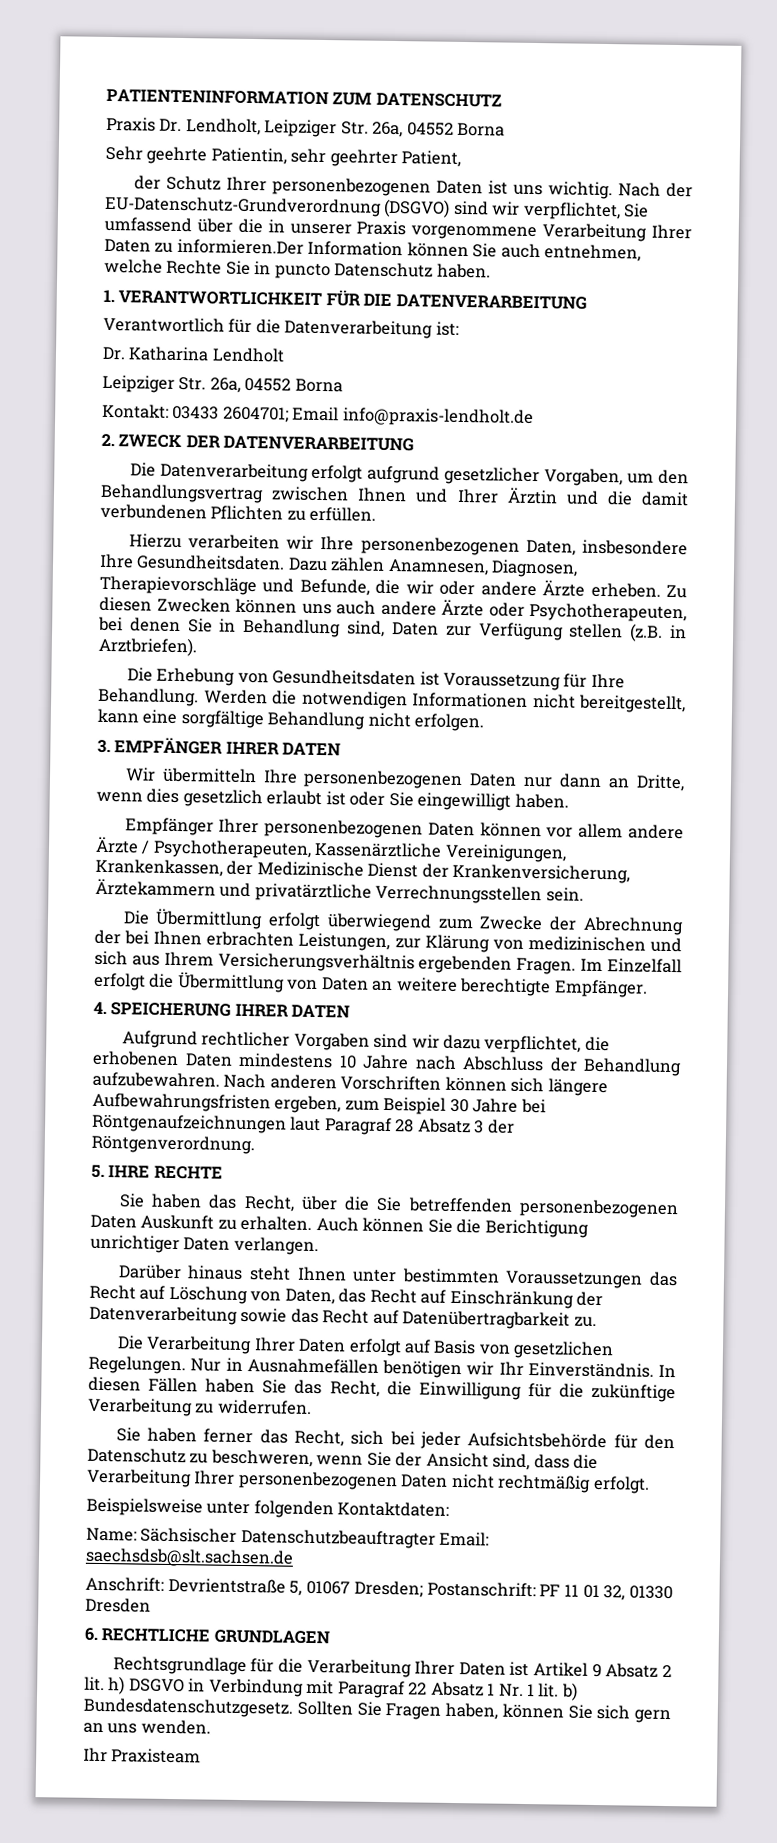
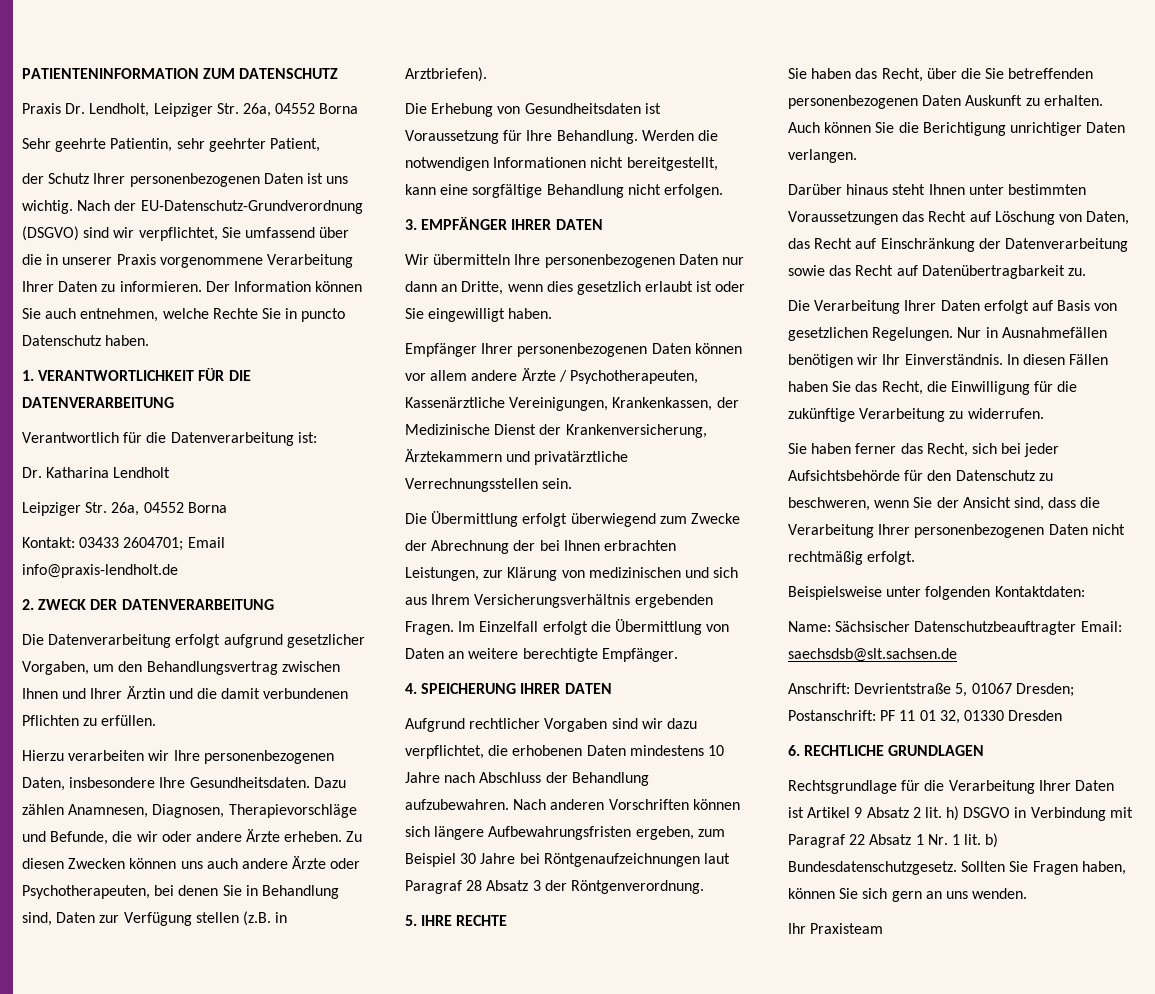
- Nach der EU-Datenschutz-Grundverordnung (DSGVO) sind wir verpflichtet, Sie umfassend über die in unserer Praxis vorgenommene Verarbeitung Ihrer Daten zu informieren.Der Information können Sie auch entnehmen, welche Rechte Sie in puncto Datenschutz haben.
+ Nach der EU-Datenschutz-Grundverordnung (DSGVO) sind wir verpflichtet, Sie umfassend über die in unserer Praxis vorgenommene Verarbeitung Ihrer Daten zu informieren. Der Information können Sie auch entnehmen, welche Rechte Sie in puncto Datenschutz haben.

